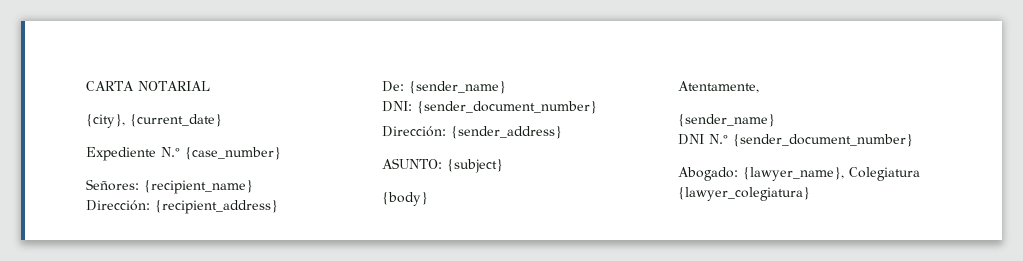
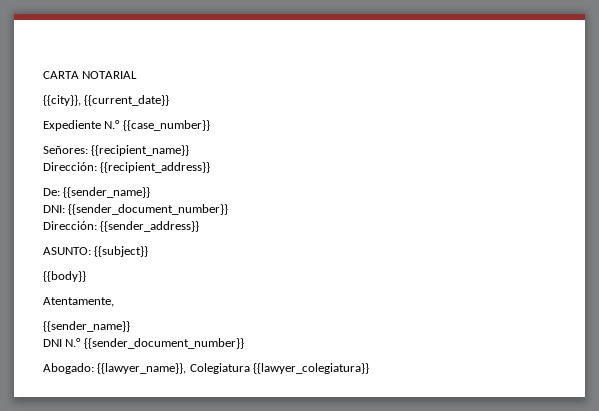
- {city}, {current_date}
+ {{city}}, {{current_date}}
- Expediente N.° {case_number}
+ Expediente N.° {{case_number}}
- Señores: {recipient_name}
- Dirección: {recipient_address}
+ Señores: {{recipient_name}}
+ Dirección: {{recipient_address}}
- De: {sender_name}
+ De: {{sender_name}}
- DNI: {sender_document_number}
- Dirección: {sender_address}
+ DNI: {{sender_document_number}}
+ Dirección: {{sender_address}}
- ASUNTO: {subject}
- {body}
+ ASUNTO: {{subject}}
+ {{body}}
  Atentamente,
- {sender_name}
+ {{sender_name}}
- DNI N.° {sender_document_number}
+ DNI N.° {{sender_document_number}}
- Abogado: {lawyer_name}, Colegiatura {lawyer_colegiatura}
+ Abogado: {{lawyer_name}}, Colegiatura {{lawyer_colegiatura}}

